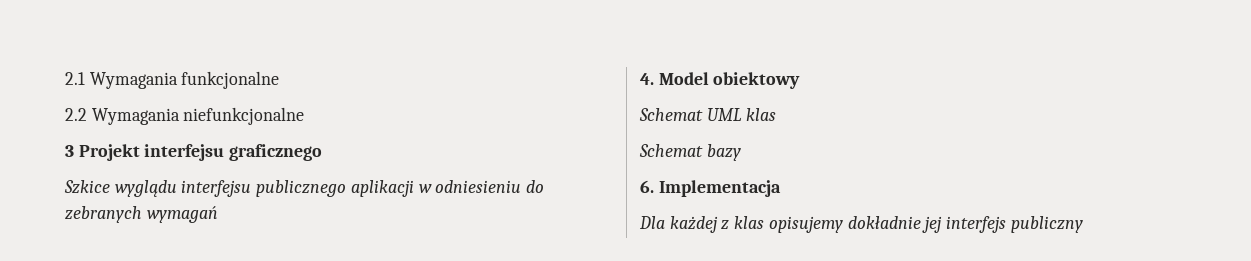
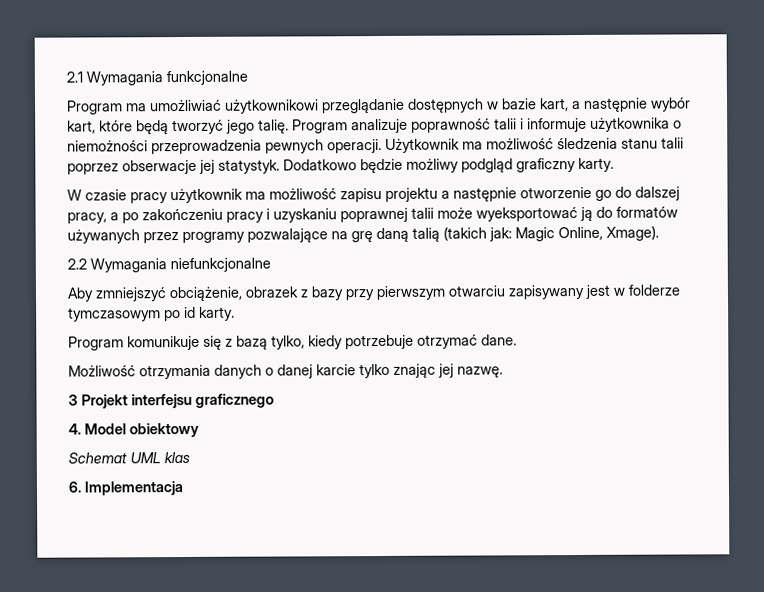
+ Program ma umożliwiać użytkownikowi przeglądanie dostępnych w bazie kart, a następnie wybór kart, które będą tworzyć jego talię. Program analizuje poprawność talii i informuje użytkownika o niemożności przeprowadzenia pewnych operacji. Użytkownik ma możliwość śledzenia stanu talii poprzez obserwacje jej statystyk. Dodatkowo będzie możliwy podgląd graficzny karty.
+ W czasie pracy użytkownik ma możliwość zapisu projektu a następnie otworzenie go do dalszej pracy, a po zakończeniu pracy i uzyskaniu poprawnej talii może wyeksportować ją do formatów używanych przez programy pozwalające na grę daną talią (takich jak: Magic Online, Xmage).
  2.2 Wymagania niefunkcjonalne
+ Aby zmniejszyć obciążenie, obrazek z bazy przy pierwszym otwarciu zapisywany jest w folderze tymczasowym po id karty.
+ Program komunikuje się z bazą tylko, kiedy potrzebuje otrzymać dane.
+ Możliwość otrzymania danych o danej karcie tylko znając jej nazwę.
  3 Projekt interfejsu graficznego
- Szkice wyglądu interfejsu publicznego aplikacji w odniesieniu do zebranych wymagań
- Schemat bazy
- Dla każdej z klas opisujemy dokładnie jej interfejs publiczny

